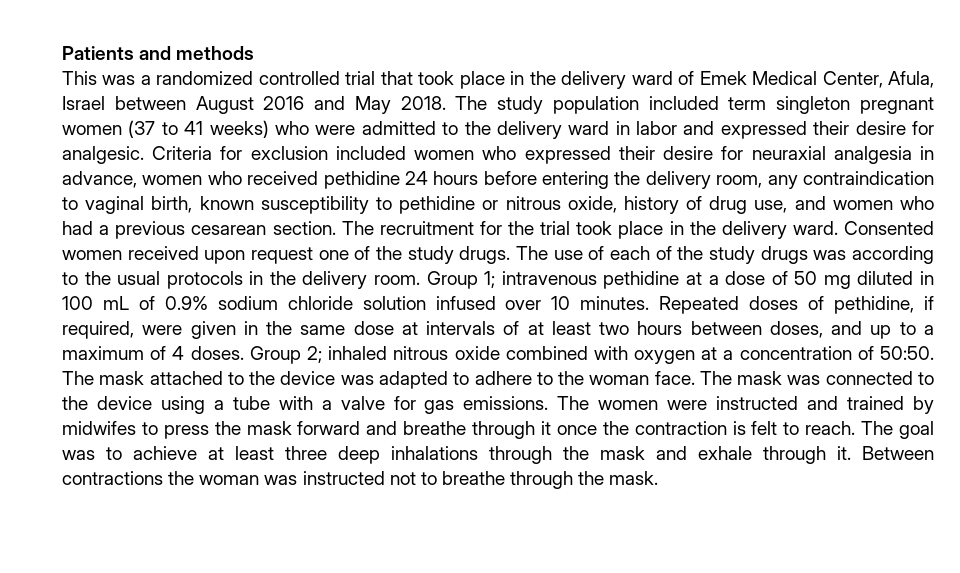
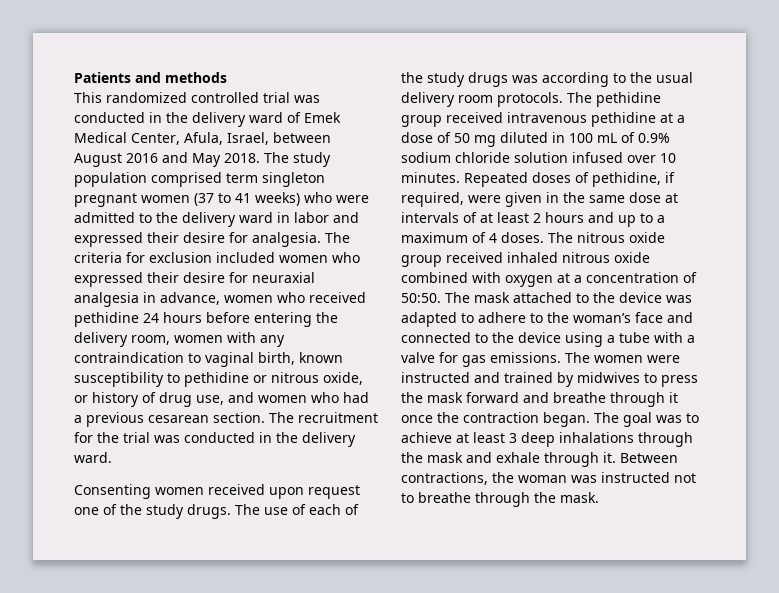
- This was a randomized controlled trial that took place in the delivery ward of Emek Medical Center, Afula, Israel between August 2016 and May 2018.
+ This randomized controlled trial was conducted in the delivery ward of Emek Medical Center, Afula, Israel, between August 2016 and May 2018.
- The study population included term singleton pregnant women (37 to 41 weeks) who were admitted to the delivery ward in labor and expressed their desire for analgesic. Criteria for exclusion included women who expressed their desire for neuraxial analgesia in advance, women who received pethidine 24 hours before entering the delivery room, any contraindication to vaginal birth, known susceptibility to pethidine or nitrous oxide, history of drug use, and women who had a previous cesarean section.
+ The study population comprised term singleton pregnant women (37 to 41 weeks) who were admitted to the delivery ward in labor and expressed their desire for analgesia. The criteria for exclusion included women who expressed their desire for neuraxial analgesia in advance, women who received pethidine 24 hours before entering the delivery room, women with any contraindication to vaginal birth, known susceptibility to pethidine or nitrous oxide, or history of drug use, and women who had a previous cesarean section.
- The recruitment for the trial took place in the delivery ward. Consented women received upon request one of the study drugs.
+ The recruitment for the trial was conducted in the delivery ward.
+ Consenting women received upon request one of the study drugs.
- The use of each of the study drugs was according to the usual protocols in the delivery room. Group 1; intravenous pethidine at a dose of 50 mg diluted in 100 mL of 0.9% sodium chloride solution infused over 10 minutes.
+ The use of each of the study drugs was according to the usual delivery room protocols. The pethidine group received intravenous pethidine at a dose of 50 mg diluted in 100 mL of 0.9% sodium chloride solution infused over 10 minutes.
- Repeated doses of pethidine, if required, were given in the same dose at intervals of at least two hours between doses, and up to a maximum of 4 doses.
+ Repeated doses of pethidine, if required, were given in the same dose at intervals of at least 2 hours and up to a maximum of 4 doses.
- Group 2; inhaled nitrous oxide combined with oxygen at a concentration of 50:50.
+ The nitrous oxide group received inhaled nitrous oxide combined with oxygen at a concentration of 50:50.
- The mask attached to the device was adapted to adhere to the woman face. The mask was connected to the device using a tube with a valve for gas emissions.
+ The mask attached to the device was adapted to adhere to the woman’s face and connected to the device using a tube with a valve for gas emissions.
- The women were instructed and trained by midwifes to press the mask forward and breathe through it once the contraction is felt to reach.
+ The women were instructed and trained by midwives to press the mask forward and breathe through it once the contraction began.
- The goal was to achieve at least three deep inhalations through the mask and exhale through it.
+ The goal was to achieve at least 3 deep inhalations through the mask and exhale through it.
- Between contractions the woman was instructed not to breathe through the mask.
+ Between contractions, the woman was instructed not to breathe through the mask.

